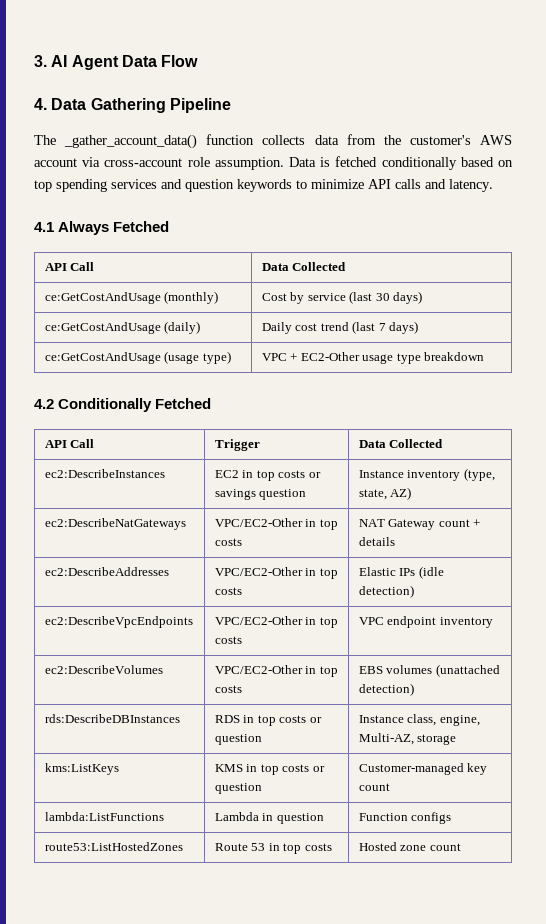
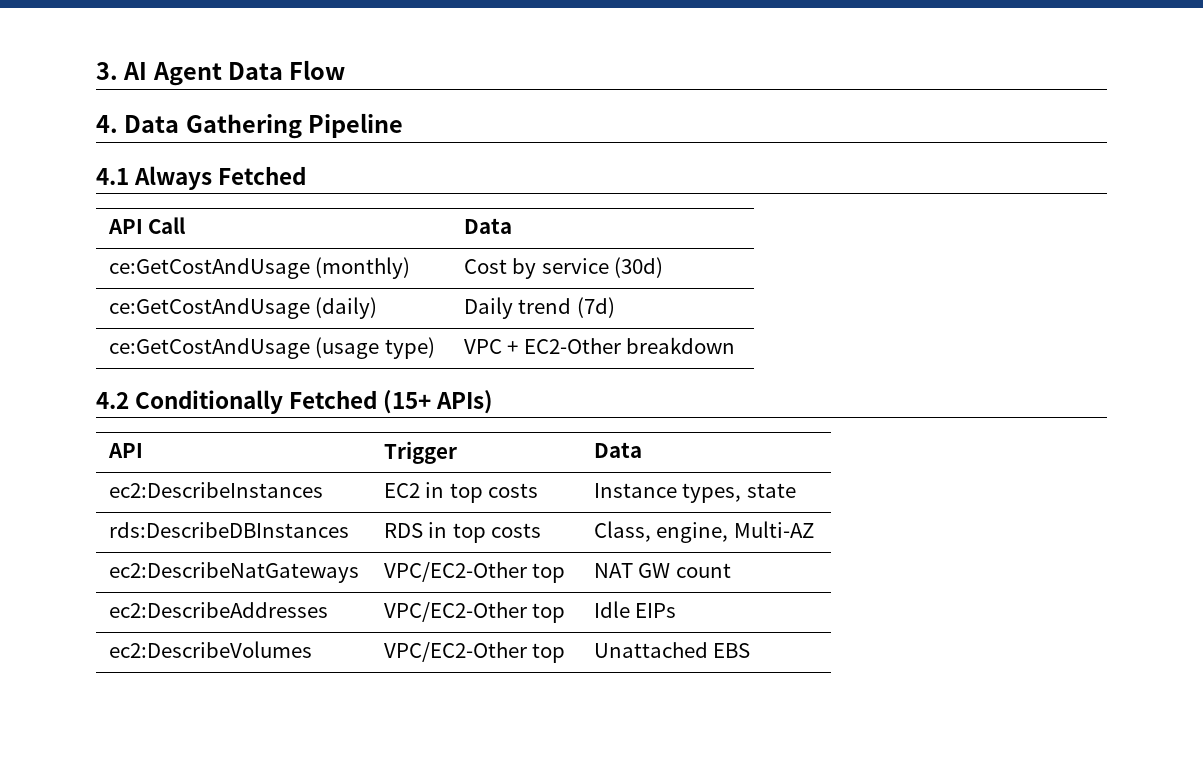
- The _gather_account_data() function collects data from the customer's AWS account via cross-account role assumption. Data is fetched conditionally based on top spending services and question keywords to minimize API calls and latency.
- API Call | Data Collected
+ API Call | Data
- ce:GetCostAndUsage (monthly) | Cost by service (last 30 days)
+ ce:GetCostAndUsage (monthly) | Cost by service (30d)
- ce:GetCostAndUsage (daily) | Daily cost trend (last 7 days)
+ ce:GetCostAndUsage (daily) | Daily trend (7d)
- ce:GetCostAndUsage (usage type) | VPC + EC2-Other usage type breakdown
+ ce:GetCostAndUsage (usage type) | VPC + EC2-Other breakdown
- 4.2 Conditionally Fetched
- API Call | Trigger | Data Collected
+ 4.2 Conditionally Fetched (15+ APIs)
+ API | Trigger | Data
- ec2:DescribeInstances | EC2 in top costs or savings question | Instance inventory (type, state, AZ)
- ec2:DescribeNatGateways | VPC/EC2-Other in top costs | NAT Gateway count + details
- ec2:DescribeAddresses | VPC/EC2-Other in top costs | Elastic IPs (idle detection)
- ec2:DescribeVpcEndpoints | VPC/EC2-Other in top costs | VPC endpoint inventory
- ec2:DescribeVolumes | VPC/EC2-Other in top costs | EBS volumes (unattached detection)
+ ec2:DescribeInstances | EC2 in top costs | Instance types, state
- rds:DescribeDBInstances | RDS in top costs or question | Instance class, engine, Multi-AZ, storage
- kms:ListKeys | KMS in top costs or question | Customer-managed key count
- lambda:ListFunctions | Lambda in question | Function configs
- route53:ListHostedZones | Route 53 in top costs | Hosted zone count
+ rds:DescribeDBInstances | RDS in top costs | Class, engine, Multi-AZ
+ ec2:DescribeNatGateways | VPC/EC2-Other top | NAT GW count
+ ec2:DescribeAddresses | VPC/EC2-Other top | Idle EIPs
+ ec2:DescribeVolumes | VPC/EC2-Other top | Unattached EBS

